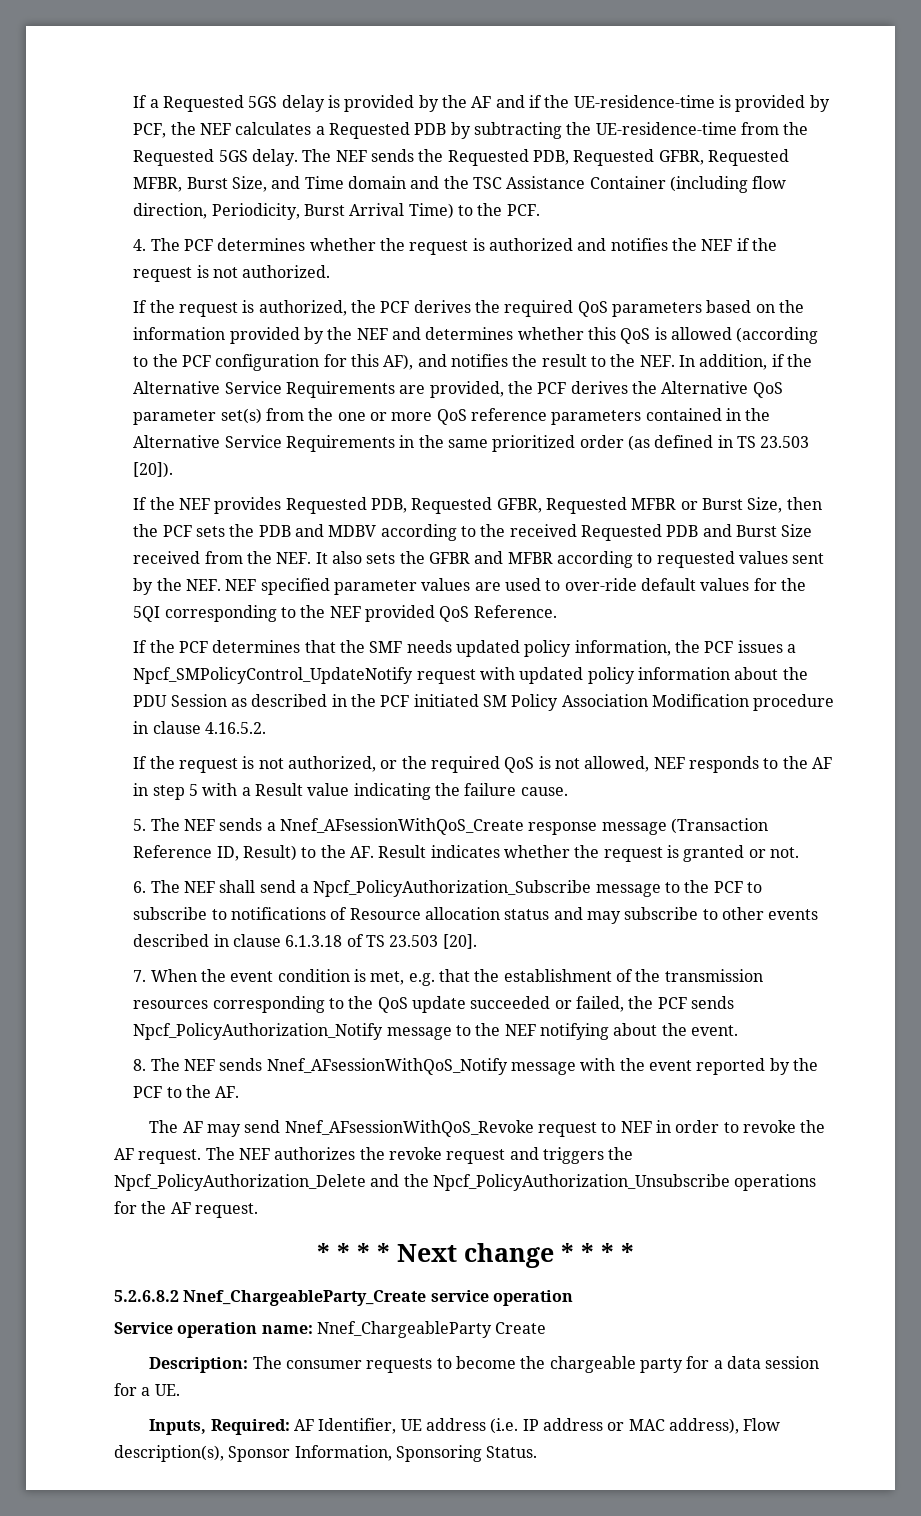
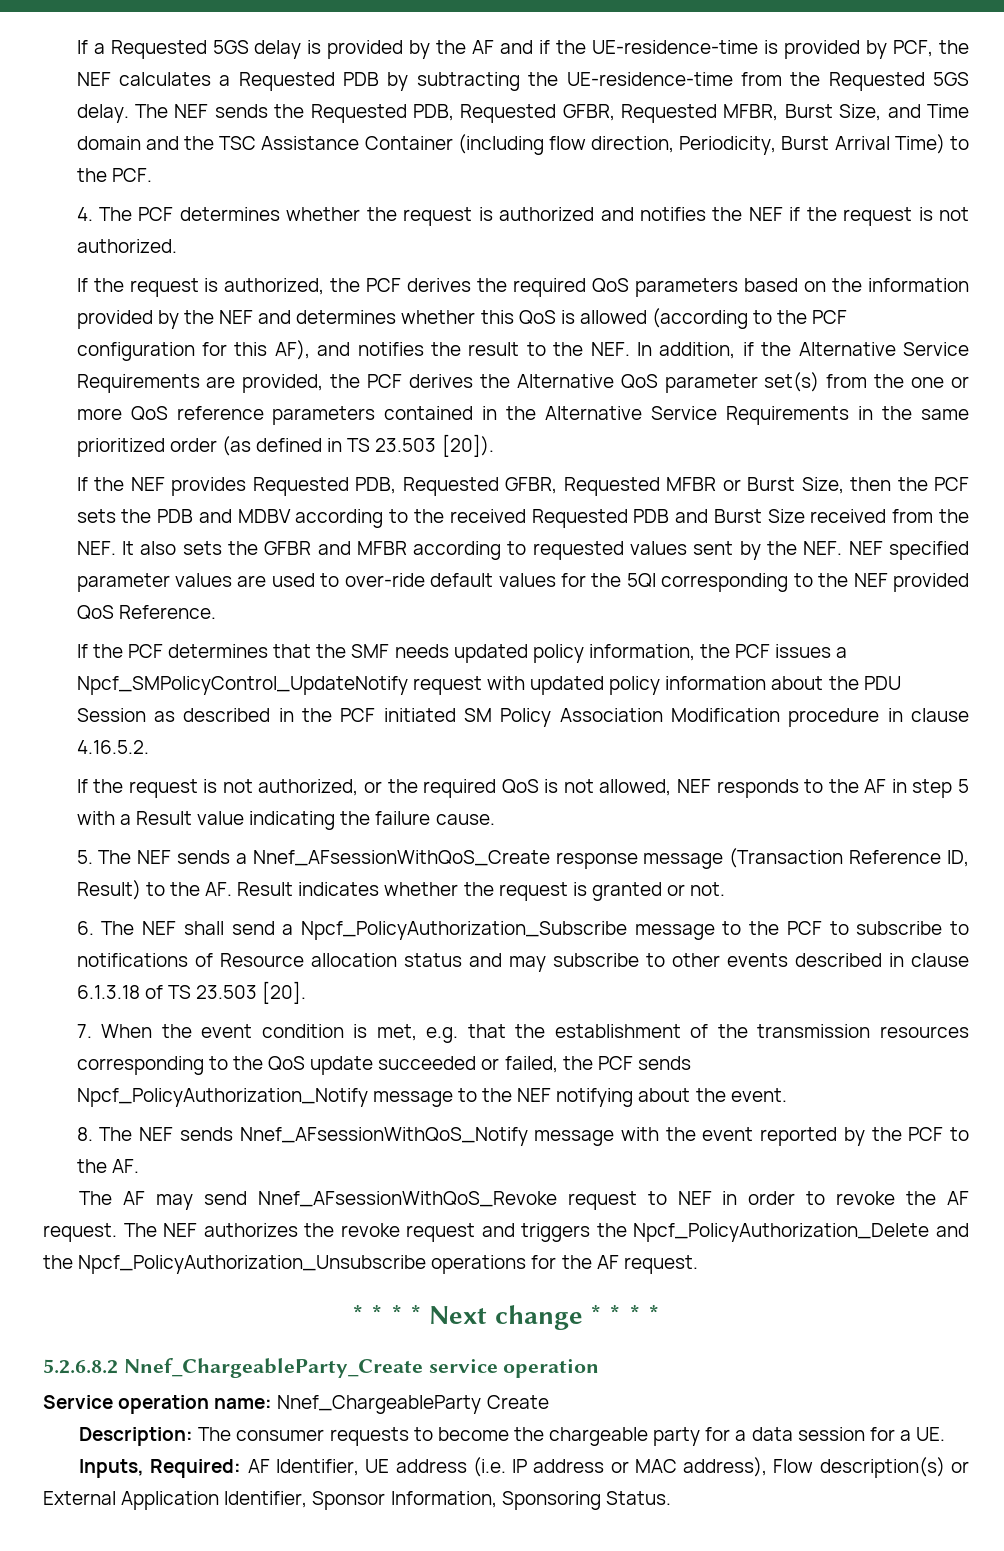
- Inputs, Required: AF Identifier, UE address (i.e. IP address or MAC address), Flow description(s), Sponsor Information, Sponsoring Status.
+ Inputs, Required: AF Identifier, UE address (i.e. IP address or MAC address), Flow description(s) or External Application Identifier, Sponsor Information, Sponsoring Status.

